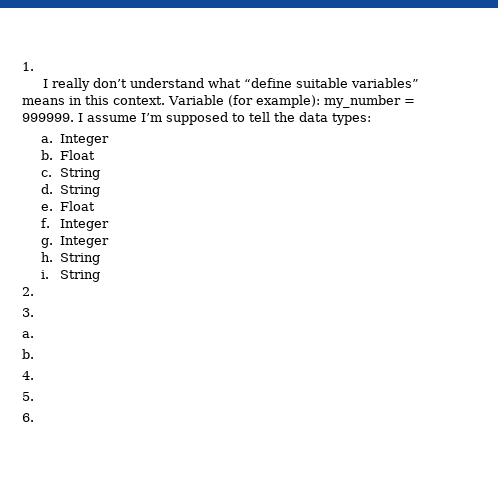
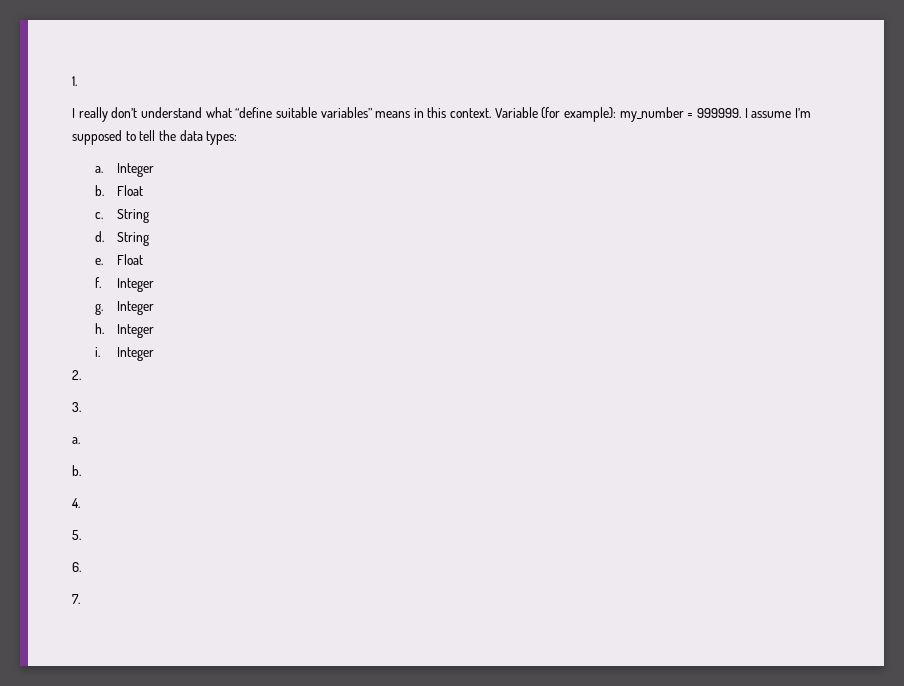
- h. String
+ h. Integer
- i. String
+ i. Integer
+ 7.

